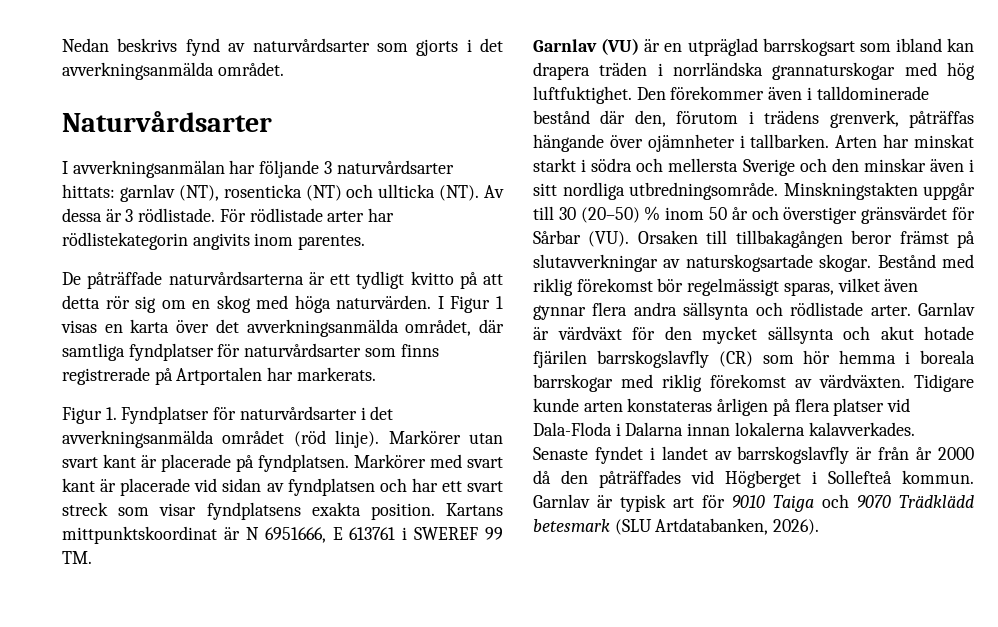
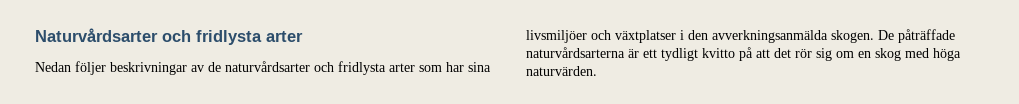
- Nedan beskrivs fynd av naturvårdsarter som gjorts i det avverkningsanmälda området.
- Naturvårdsarter
- I avverkningsanmälan har följande 3 naturvårdsarter hittats: garnlav (NT), rosenticka (NT) och ullticka (NT). Av dessa är 3 rödlistade. För rödlistade arter har rödlistekategorin angivits inom parentes.
- De påträffade naturvårdsarterna är ett tydligt kvitto på att detta rör sig om en skog med höga naturvärden. I Figur 1 visas en karta över det avverkningsanmälda området, där samtliga fyndplatser för naturvårdsarter som finns registrerade på Artportalen har markerats.
- Figur 1. Fyndplatser för naturvårdsarter i det avverkningsanmälda området (röd linje). Markörer utan svart kant är placerade på fyndplatsen. Markörer med svart kant är placerade vid sidan av fyndplatsen och har ett svart streck som visar fyndplatsens exakta position. Kartans mittpunktskoordinat är N 6951666, E 613761 i SWEREF 99 TM.
- Garnlav (VU) är en utpräglad barrskogsart som ibland kan drapera träden i norrländska grannaturskogar med hög luftfuktighet. Den förekommer även i talldominerade bestånd där den, förutom i trädens grenverk, påträffas hängande över ojämnheter i tallbarken. Arten har minskat starkt i södra och mellersta Sverige och den minskar även i sitt nordliga utbredningsområde. Minskningstakten uppgår till 30 (20–50) % inom 50 år och överstiger gränsvärdet för Sårbar (VU). Orsaken till tillbakagången beror främst på slutavverkningar av naturskogsartade skogar. Bestånd med riklig förekomst bör regelmässigt sparas, vilket även gynnar flera andra sällsynta och rödlistade arter. Garnlav är värdväxt för den mycket sällsynta och akut hotade fjärilen barrskogslavfly (CR) som hör hemma i boreala barrskogar med riklig förekomst av värdväxten. Tidigare kunde arten konstateras årligen på flera platser vid Dala-Floda i Dalarna innan lokalerna kalavverkades. Senaste fyndet i landet av barrskogslavfly är från år 2000 då den påträffades vid Högberget i Sollefteå kommun. Garnlav är typisk art för 9010 Taiga och 9070 Trädklädd betesmark (SLU Artdatabanken, 2026).
+ Naturvårdsarter och fridlysta arter
+ Nedan följer beskrivningar av de naturvårdsarter och fridlysta arter som har sina livsmiljöer och växtplatser i den avverkningsanmälda skogen. De påträffade naturvårdsarterna är ett tydligt kvitto på att det rör sig om en skog med höga naturvärden.

